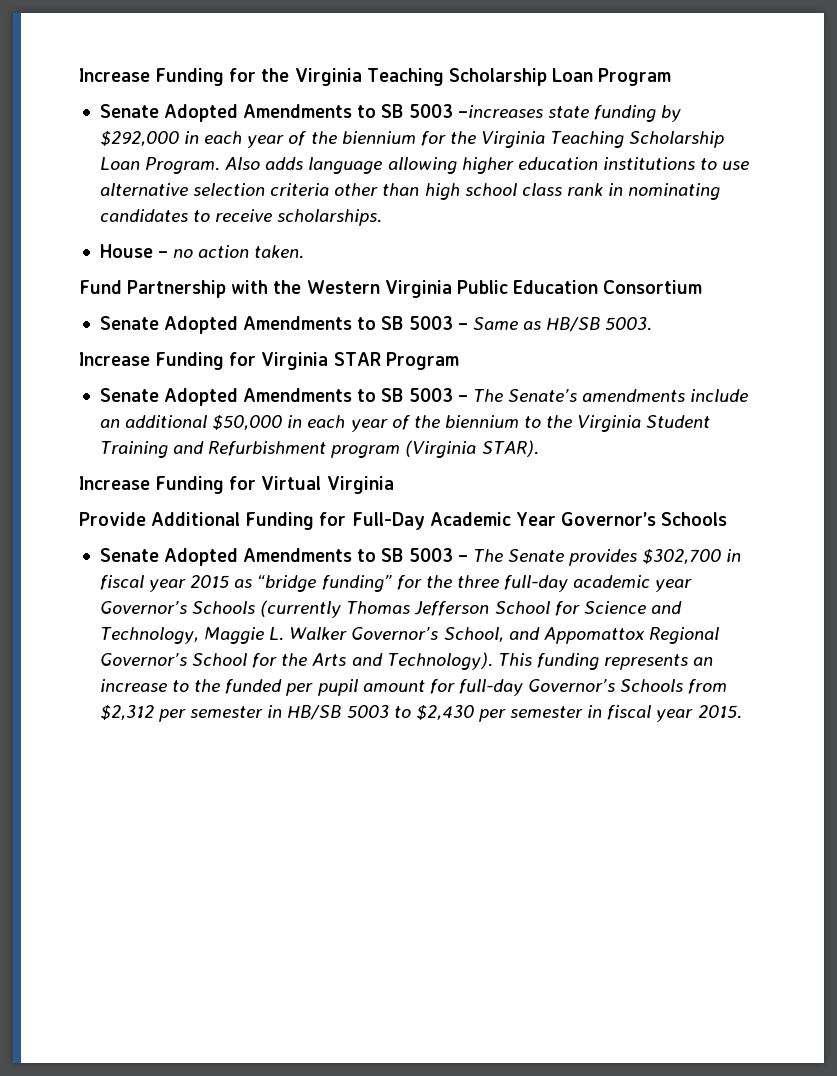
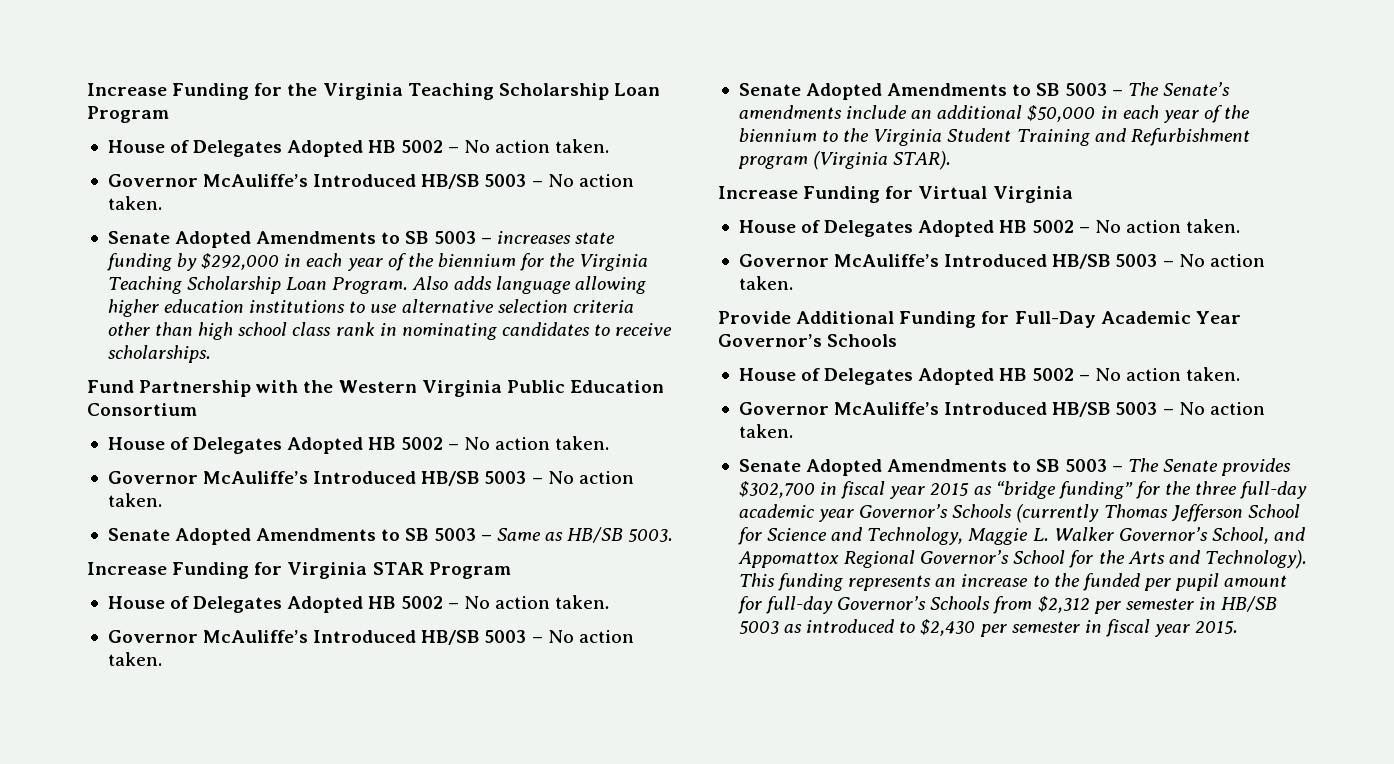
  Increase Funding for the Virginia Teaching Scholarship Loan Program
- Senate Adopted Amendments to SB 5003 –increases state funding by $292,000 in each year of the biennium for the Virginia Teaching Scholarship Loan Program.
+ House of Delegates Adopted HB 5002 – No action taken.
+ Governor McAuliffe’s Introduced HB/SB 5003 – No action taken.
+ Senate Adopted Amendments to SB 5003 – increases state funding by $292,000 in each year of the biennium for the Virginia Teaching Scholarship Loan Program.
- House – no action taken.
  Fund Partnership with the Western Virginia Public Education Consortium
+ House of Delegates Adopted HB 5002 – No action taken.
+ Governor McAuliffe’s Introduced HB/SB 5003 – No action taken.
  Increase Funding for Virginia STAR Program
+ House of Delegates Adopted HB 5002 – No action taken.
+ Governor McAuliffe’s Introduced HB/SB 5003 – No action taken.
  Increase Funding for Virtual Virginia
+ House of Delegates Adopted HB 5002 – No action taken.
+ Governor McAuliffe’s Introduced HB/SB 5003 – No action taken.
  Provide Additional Funding for Full-Day Academic Year Governor’s Schools
+ House of Delegates Adopted HB 5002 – No action taken.
+ Governor McAuliffe’s Introduced HB/SB 5003 – No action taken.
- This funding represents an increase to the funded per pupil amount for full-day Governor’s Schools from $2,312 per semester in HB/SB 5003 to $2,430 per semester in fiscal year 2015.
+ This funding represents an increase to the funded per pupil amount for full-day Governor’s Schools from $2,312 per semester in HB/SB 5003 as introduced to $2,430 per semester in fiscal year 2015.

